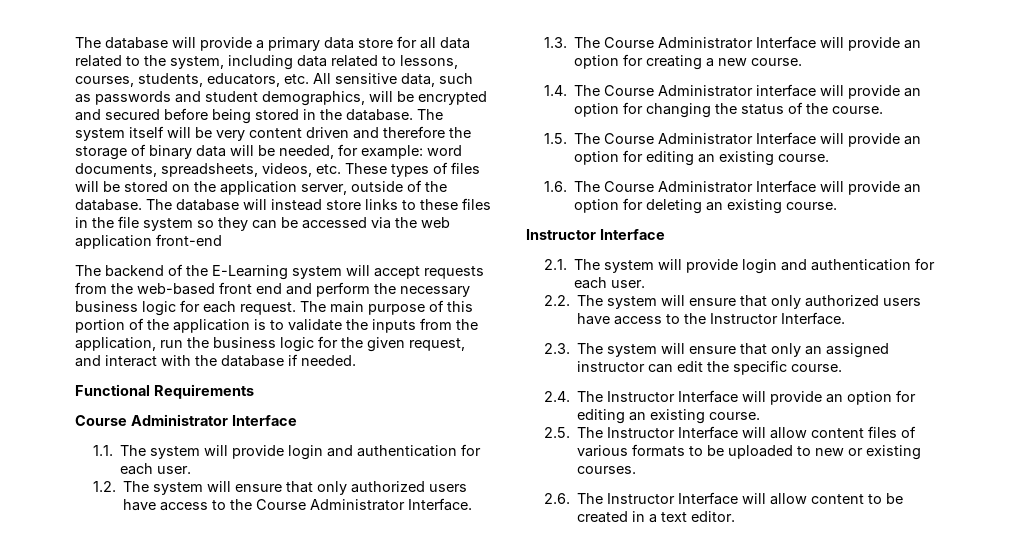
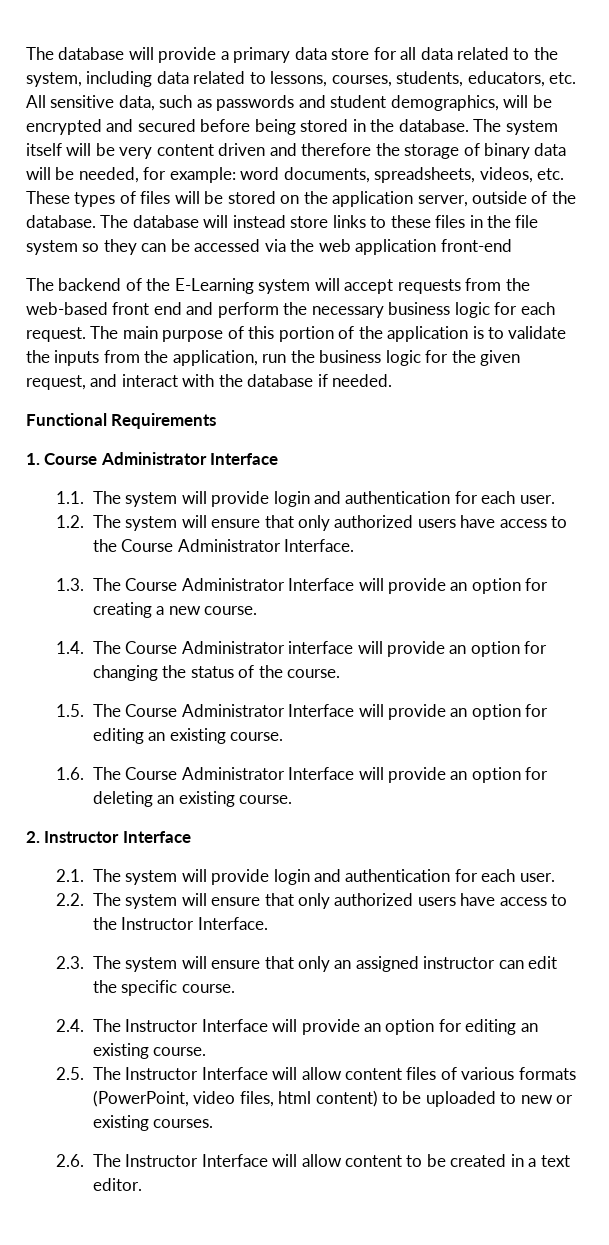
  Functional Requirements
- Course Administrator Interface
+ 1. Course Administrator Interface
  1.6. The Course Administrator Interface will provide an option for deleting an existing course.
- Instructor Interface
+ 2. Instructor Interface
- 2.5. The Instructor Interface will allow content files of various formats to be uploaded to new or existing courses.
+ 2.5. The Instructor Interface will allow content files of various formats (PowerPoint, video files, html content) to be uploaded to new or existing courses.

